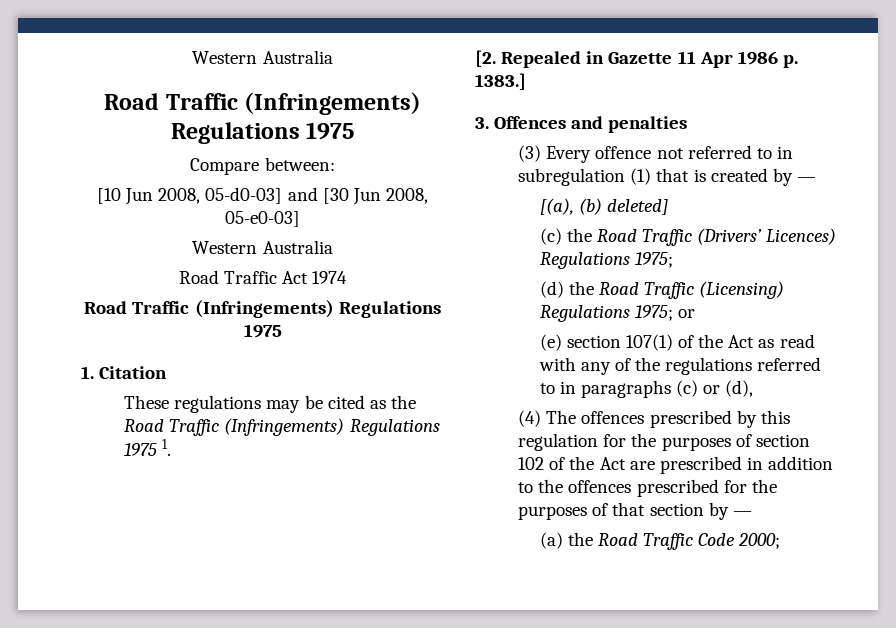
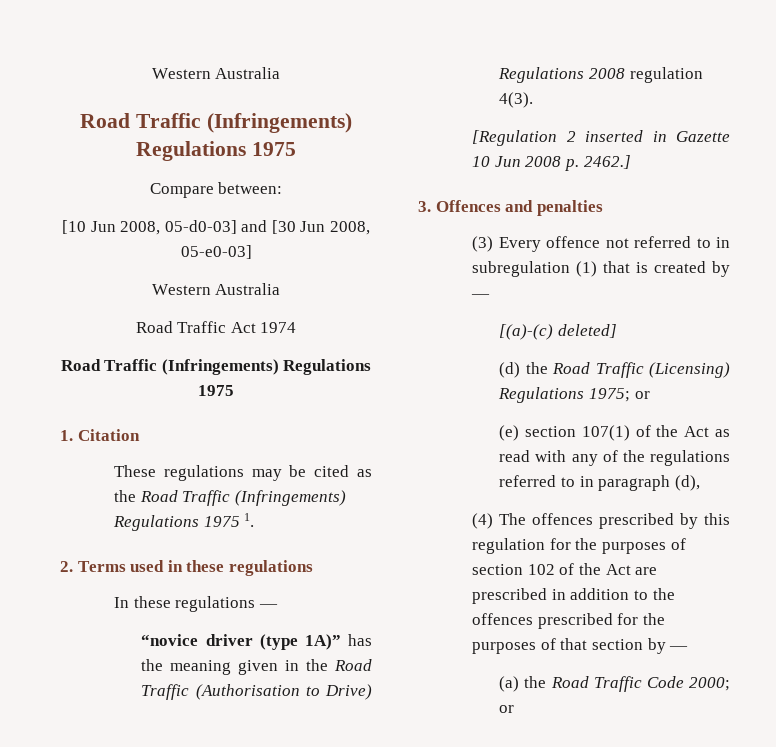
- [2. Repealed in Gazette 11 Apr 1986 p. 1383.]
+ 2. Terms used in these regulations
+ In these regulations —
+ “novice driver (type 1A)” has the meaning given in the Road Traffic (Authorisation to Drive) Regulations 2008 regulation 4(3).
+ [Regulation 2 inserted in Gazette 10 Jun 2008 p. 2462.]
- [(a), (b) deleted]
+ [(a)-(c) deleted]
- (c) the Road Traffic (Drivers’ Licences) Regulations 1975;
- (e) section 107(1) of the Act as read with any of the regulations referred to in paragraphs (c) or (d),
+ (e) section 107(1) of the Act as read with any of the regulations referred to in paragraph (d),
- (a) the Road Traffic Code 2000;
+ (a) the Road Traffic Code 2000; or

